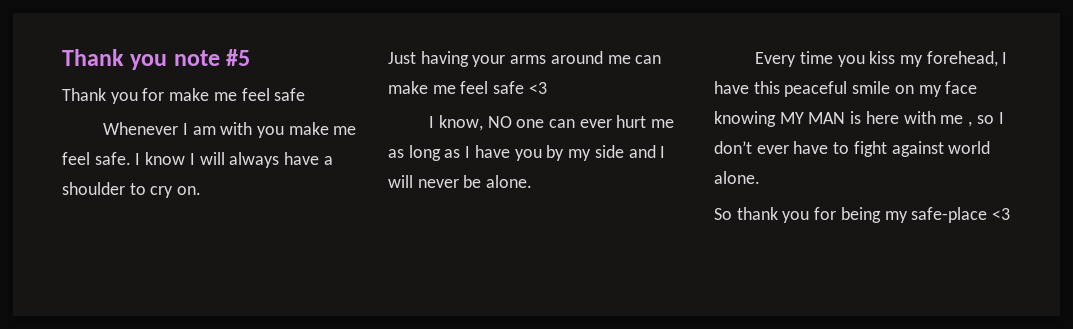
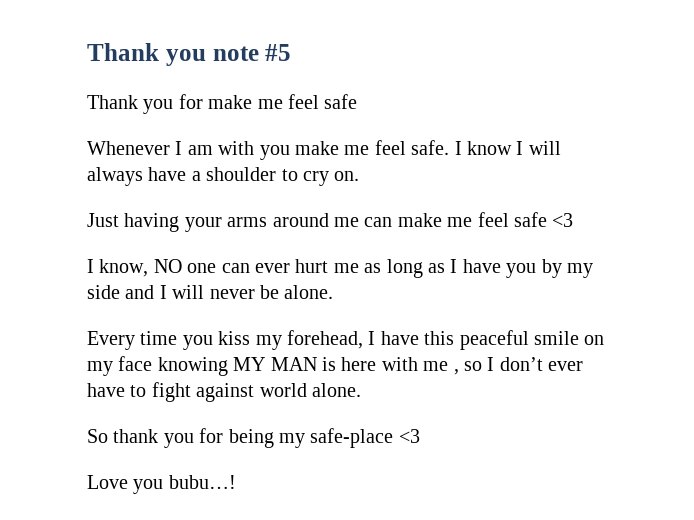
+ Love you bubu…!

